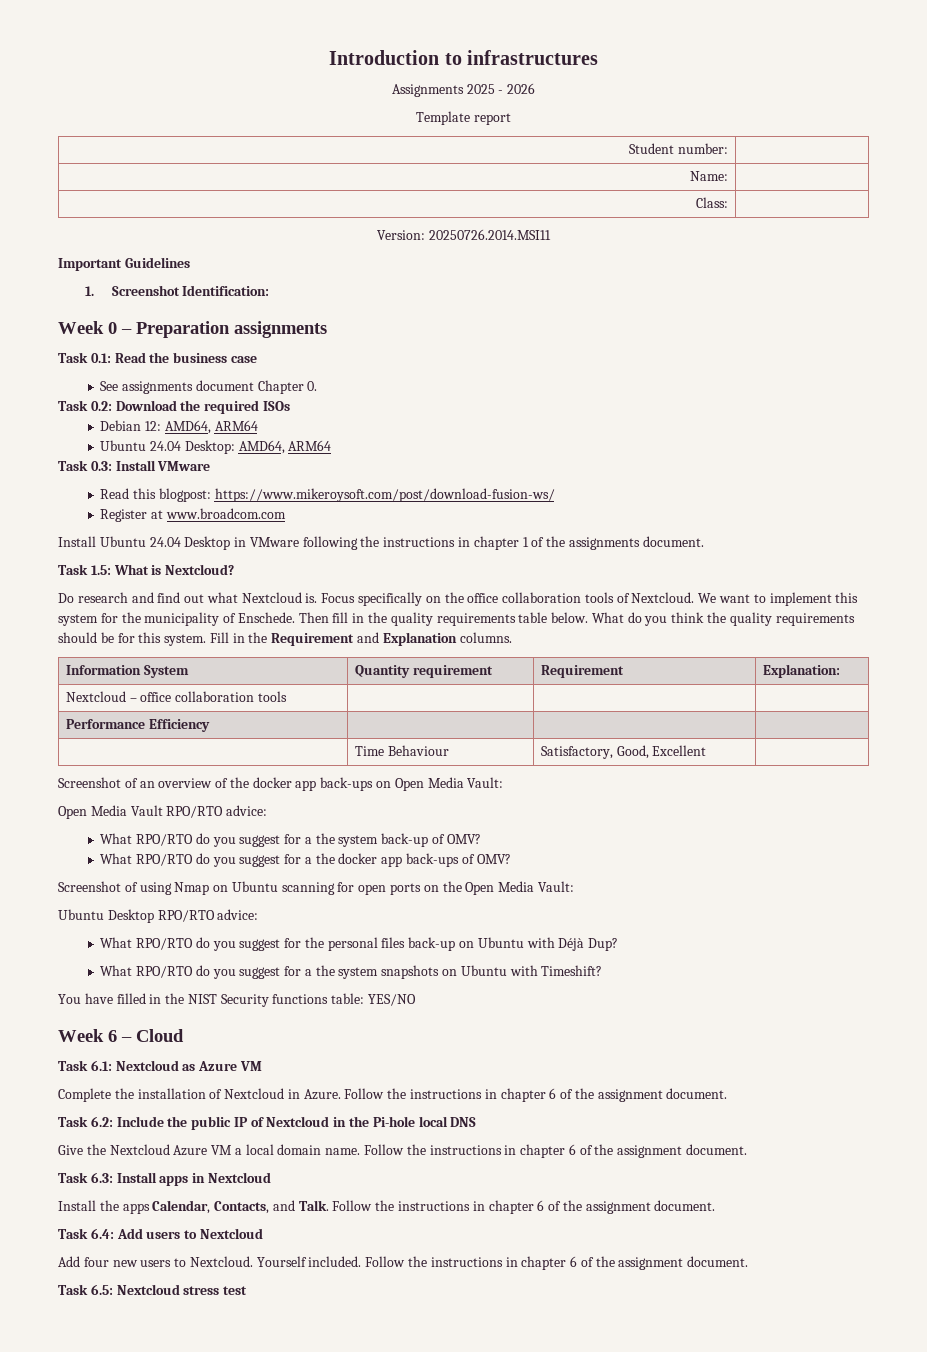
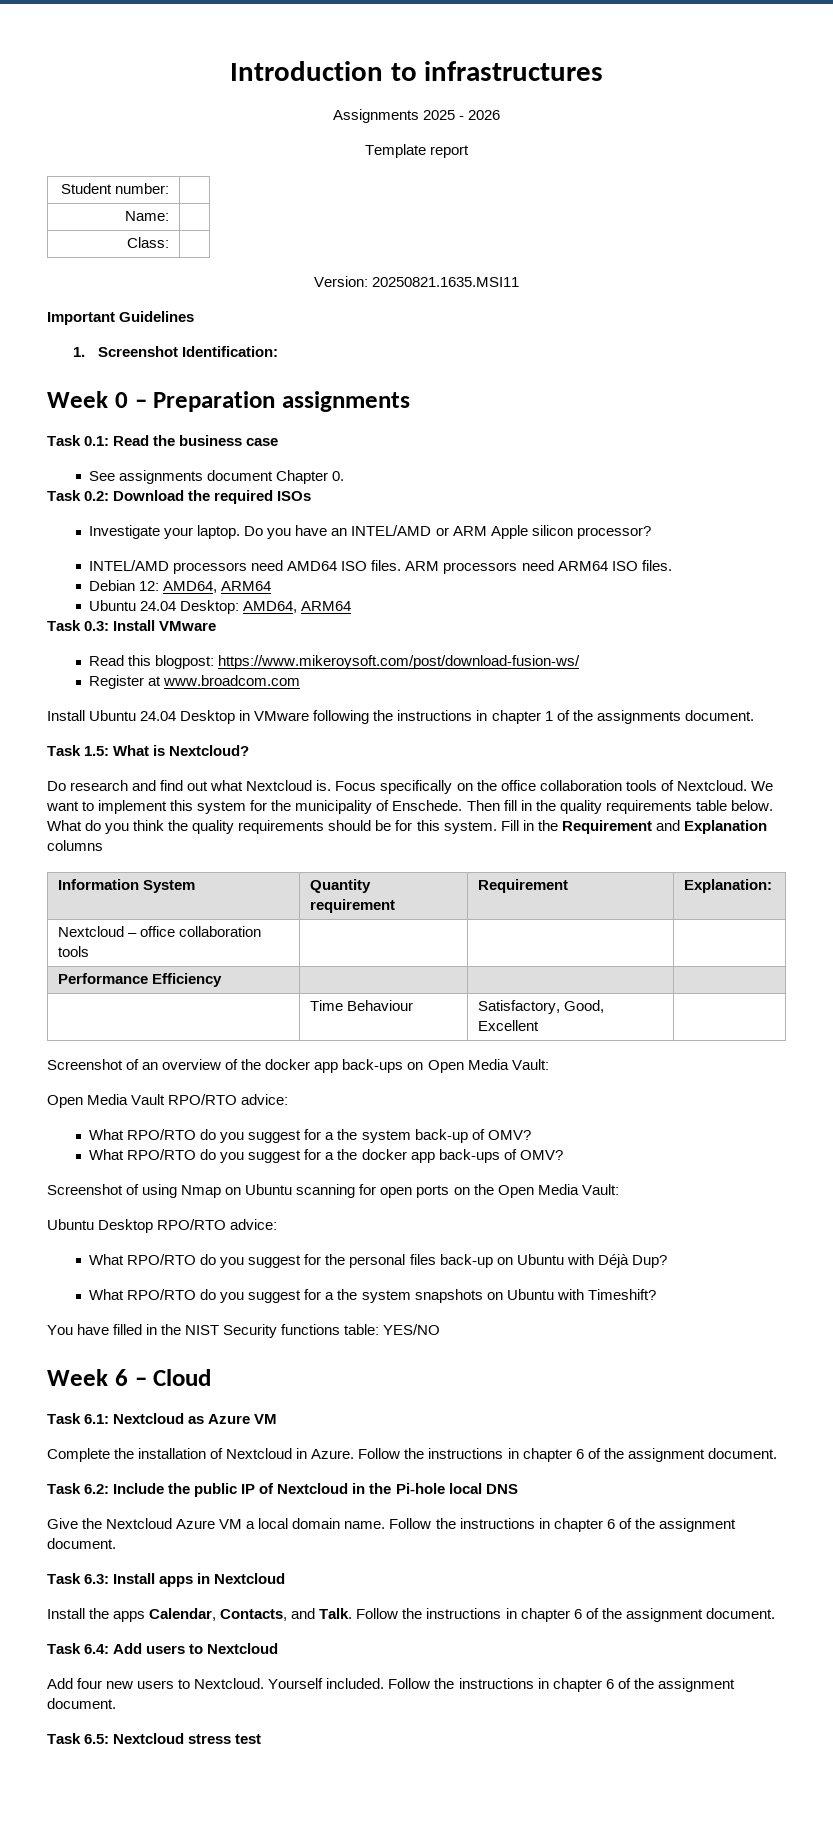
- Version: 20250726.2014.MSI11
+ Version: 20250821.1635.MSI11
+ Investigate your laptop. Do you have an INTEL/AMD or ARM Apple silicon processor?
+ INTEL/AMD processors need AMD64 ISO files. ARM processors need ARM64 ISO files.
- Fill in the Requirement and Explanation columns.
+ Fill in the Requirement and Explanation columns

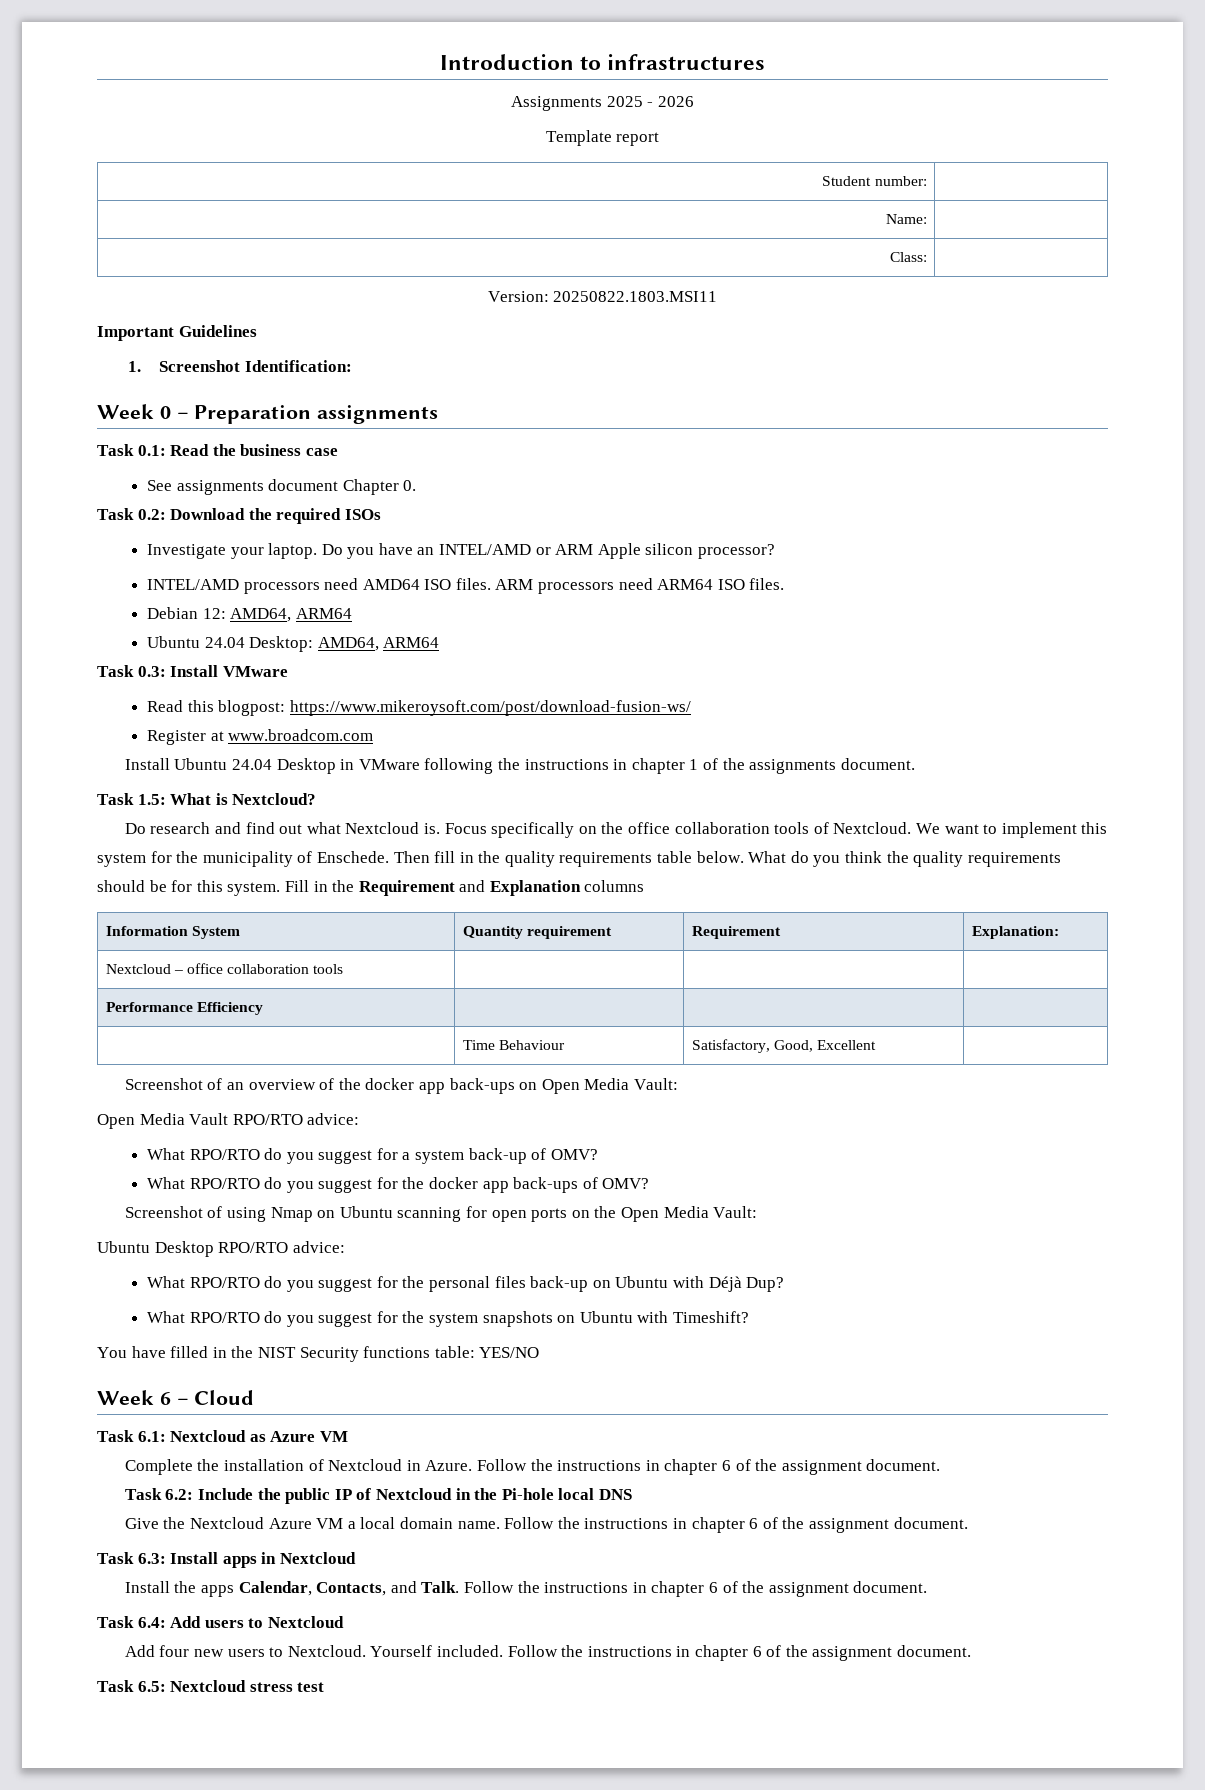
- Version: 20250821.1635.MSI11
+ Version: 20250822.1803.MSI11
- What RPO/RTO do you suggest for a the system back-up of OMV?
+ What RPO/RTO do you suggest for a system back-up of OMV?
- What RPO/RTO do you suggest for a the docker app back-ups of OMV?
+ What RPO/RTO do you suggest for the docker app back-ups of OMV?
- What RPO/RTO do you suggest for a the system snapshots on Ubuntu with Timeshift?
+ What RPO/RTO do you suggest for the system snapshots on Ubuntu with Timeshift?

